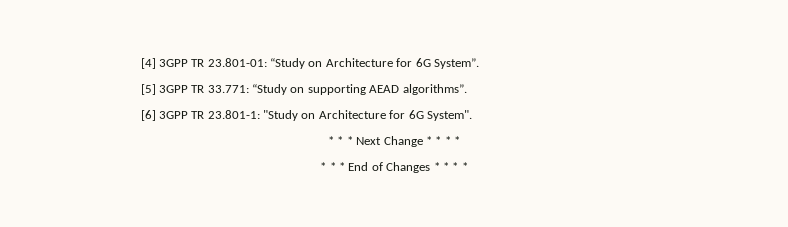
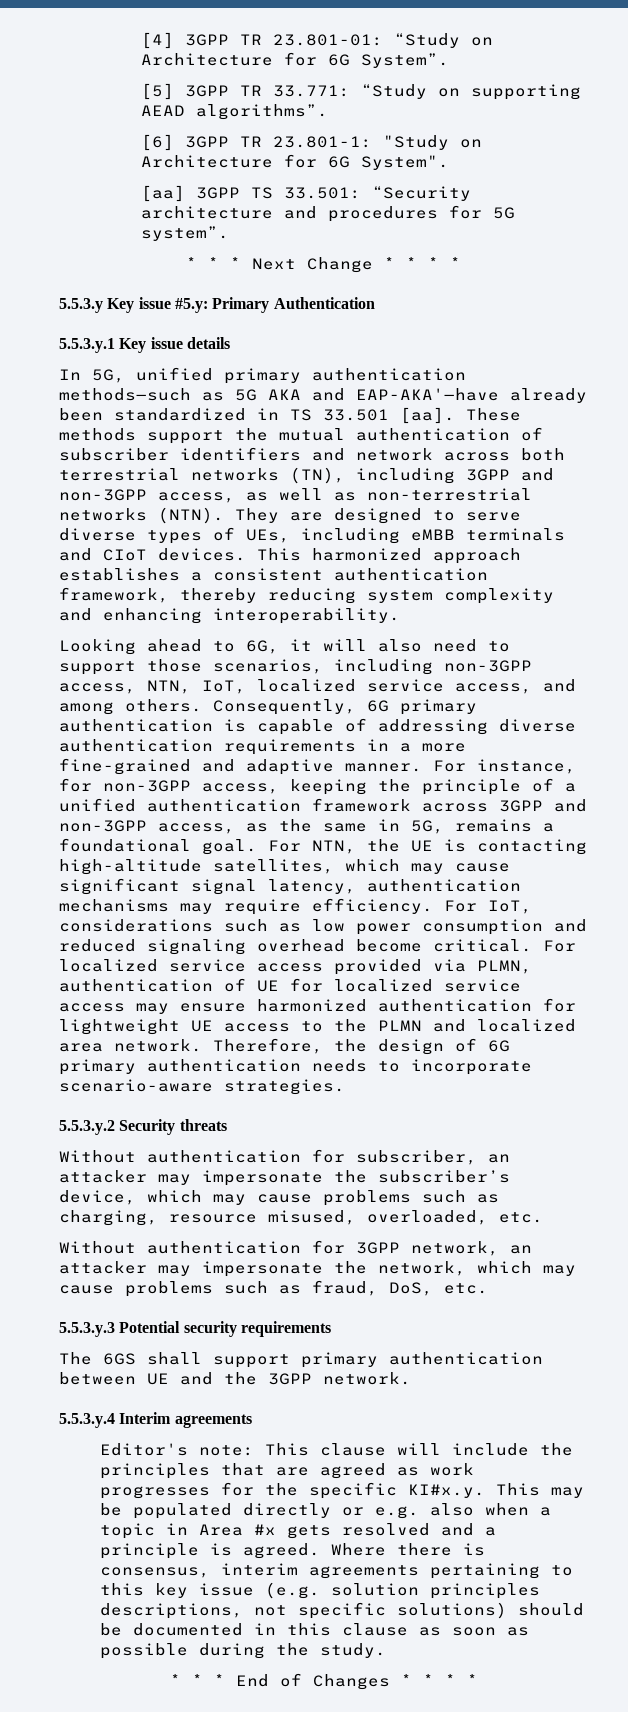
+ [aa] 3GPP TS 33.501: “Security architecture and procedures for 5G system”.
+ 5.5.3.y Key issue #5.y: Primary Authentication
+ 5.5.3.y.1 Key issue details
+ In 5G, unified primary authentication methods—such as 5G AKA and EAP-AKA'—have already been standardized in TS 33.501 [aa]. These methods support the mutual authentication of subscriber identifiers and network across both terrestrial networks (TN), including 3GPP and non-3GPP access, as well as non-terrestrial networks (NTN). They are designed to serve diverse types of UEs, including eMBB terminals and CIoT devices. This harmonized approach establishes a consistent authentication framework, thereby reducing system complexity and enhancing interoperability.
+ Looking ahead to 6G, it will also need to support those scenarios, including non-3GPP access, NTN, IoT, localized service access, and among others. Consequently, 6G primary authentication is capable of addressing diverse authentication requirements in a more fine-grained and adaptive manner. For instance, for non-3GPP access, keeping the principle of a unified authentication framework across 3GPP and non-3GPP access, as the same in 5G, remains a foundational goal. For NTN, the UE is contacting high-altitude satellites, which may cause significant signal latency, authentication mechanisms may require efficiency. For IoT, considerations such as low power consumption and reduced signaling overhead become critical. For localized service access provided via PLMN, authentication of UE for localized service access may ensure harmonized authentication for lightweight UE access to the PLMN and localized area network. Therefore, the design of 6G primary authentication needs to incorporate scenario-aware strategies.
+ 5.5.3.y.2 Security threats
+ Without authentication for subscriber, an attacker may impersonate the subscriber’s device, which may cause problems such as charging, resource misused, overloaded, etc.
+ Without authentication for 3GPP network, an attacker may impersonate the network, which may cause problems such as fraud, DoS, etc.
+ 5.5.3.y.3 Potential security requirements
+ The 6GS shall support primary authentication between UE and the 3GPP network.
+ 5.5.3.y.4 Interim agreements
+ Editor's note: This clause will include the principles that are agreed as work progresses for the specific KI#x.y. This may be populated directly or e.g. also when a topic in Area #x gets resolved and a principle is agreed. Where there is consensus, interim agreements pertaining to this key issue (e.g. solution principles descriptions, not specific solutions) should be documented in this clause as soon as possible during the study.

